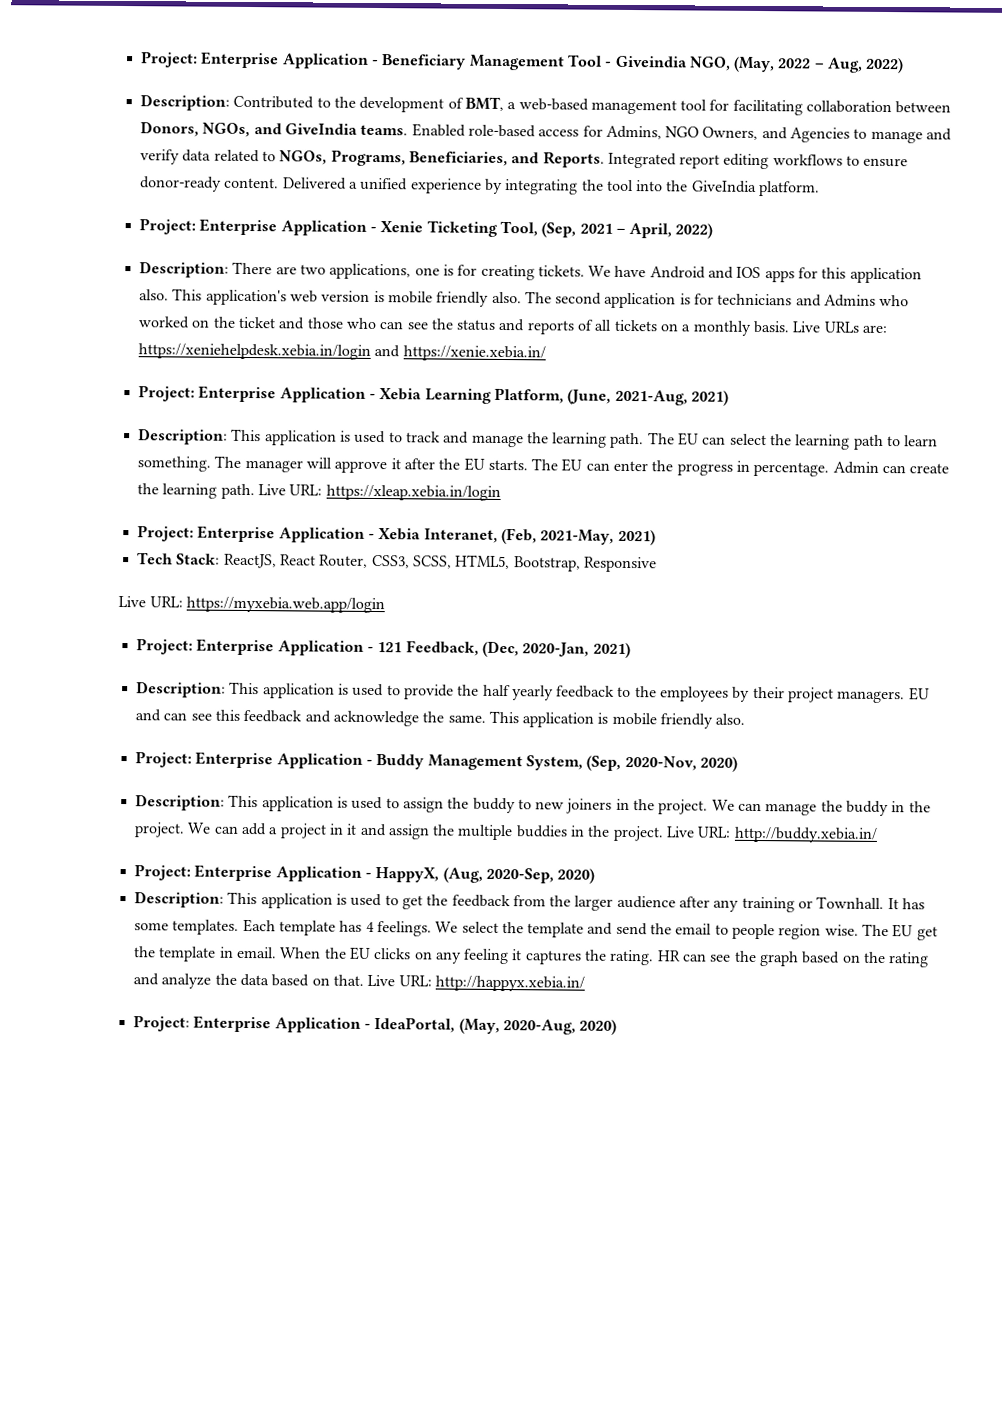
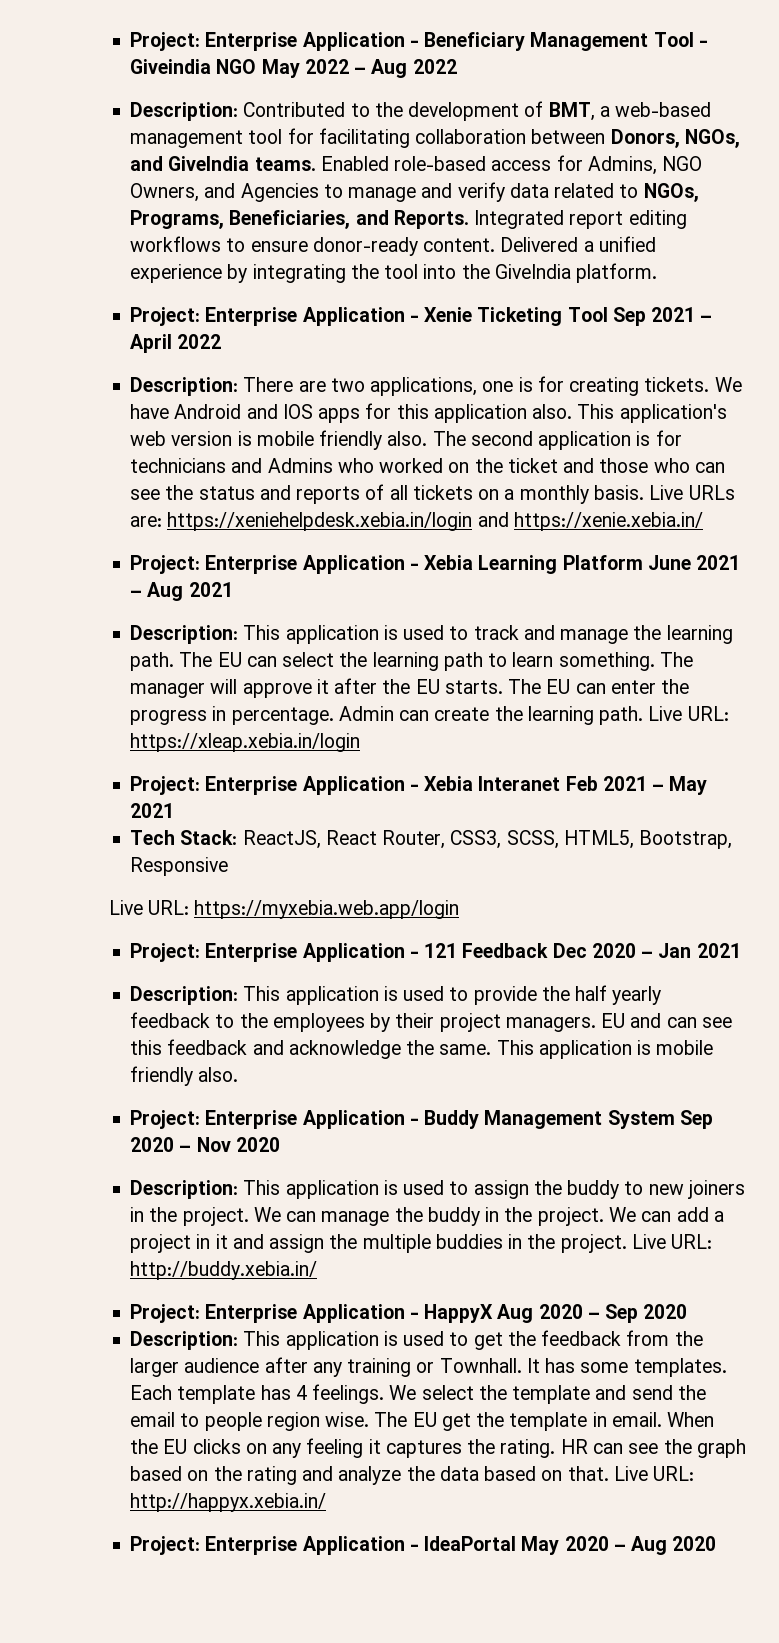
- Project: Enterprise Application - Beneficiary Management Tool - Giveindia NGO, (May, 2022 – Aug, 2022)
+ Project: Enterprise Application - Beneficiary Management Tool - Giveindia NGO May 2022 – Aug 2022
- Project: Enterprise Application - Xenie Ticketing Tool, (Sep, 2021 – April, 2022)
+ Project: Enterprise Application - Xenie Ticketing Tool Sep 2021 – April 2022
- Project: Enterprise Application - Xebia Learning Platform, (June, 2021-Aug, 2021)
+ Project: Enterprise Application - Xebia Learning Platform June 2021 – Aug 2021
- Project: Enterprise Application - Xebia Interanet, (Feb, 2021-May, 2021)
+ Project: Enterprise Application - Xebia Interanet Feb 2021 – May 2021
- Project: Enterprise Application - 121 Feedback, (Dec, 2020-Jan, 2021)
+ Project: Enterprise Application - 121 Feedback Dec 2020 – Jan 2021
- Project: Enterprise Application - Buddy Management System, (Sep, 2020-Nov, 2020)
+ Project: Enterprise Application - Buddy Management System Sep 2020 – Nov 2020
- Project: Enterprise Application - HappyX, (Aug, 2020-Sep, 2020)
+ Project: Enterprise Application - HappyX Aug 2020 – Sep 2020
- Project: Enterprise Application - IdeaPortal, (May, 2020-Aug, 2020)
+ Project: Enterprise Application - IdeaPortal May 2020 – Aug 2020

